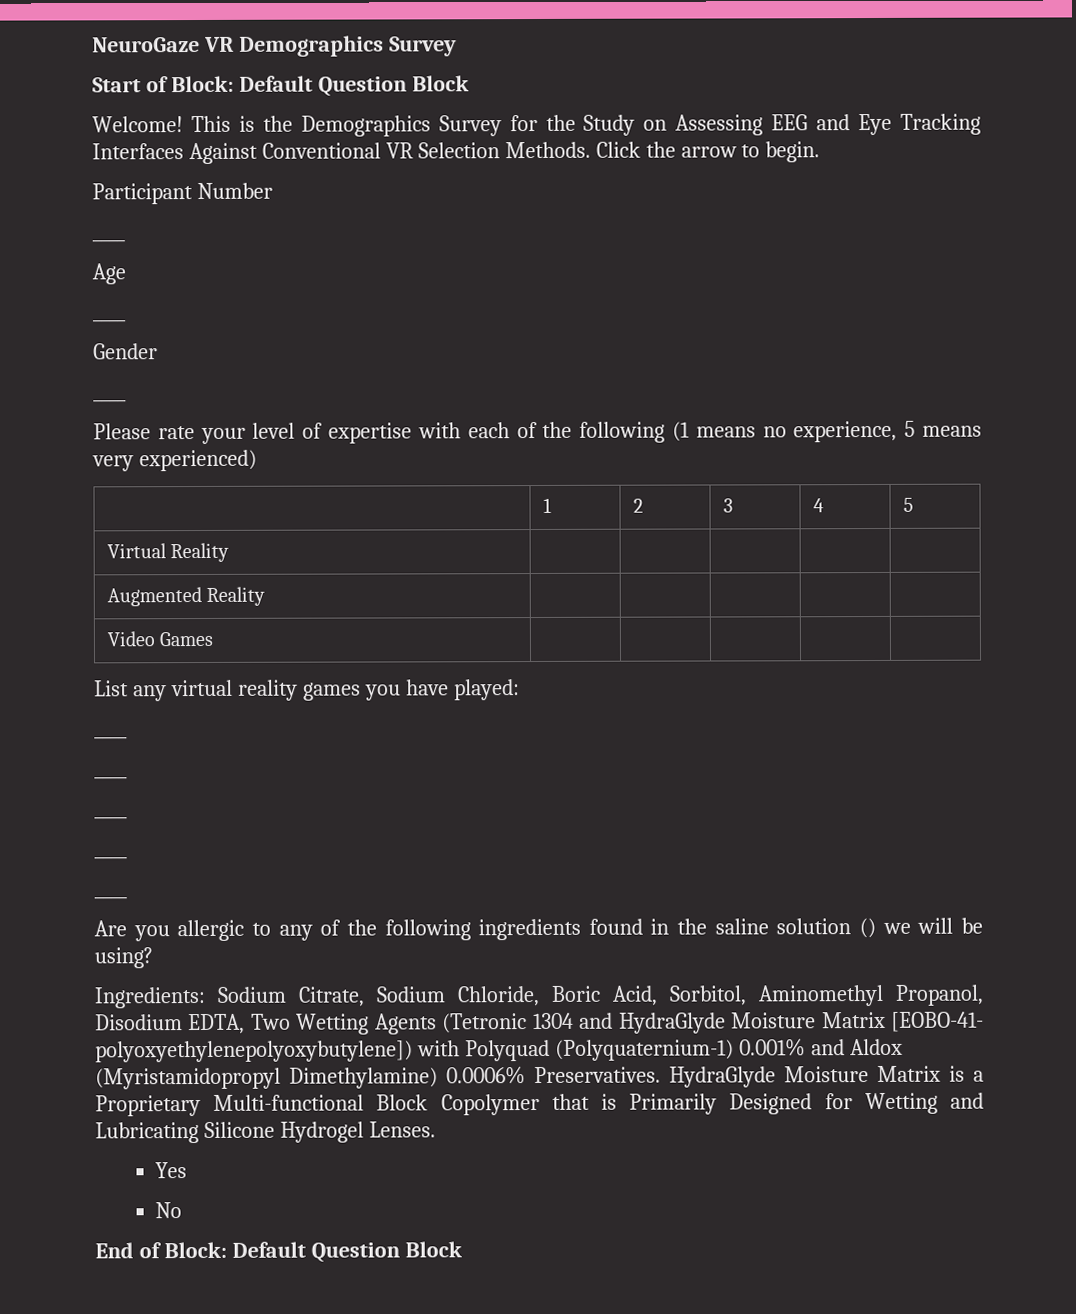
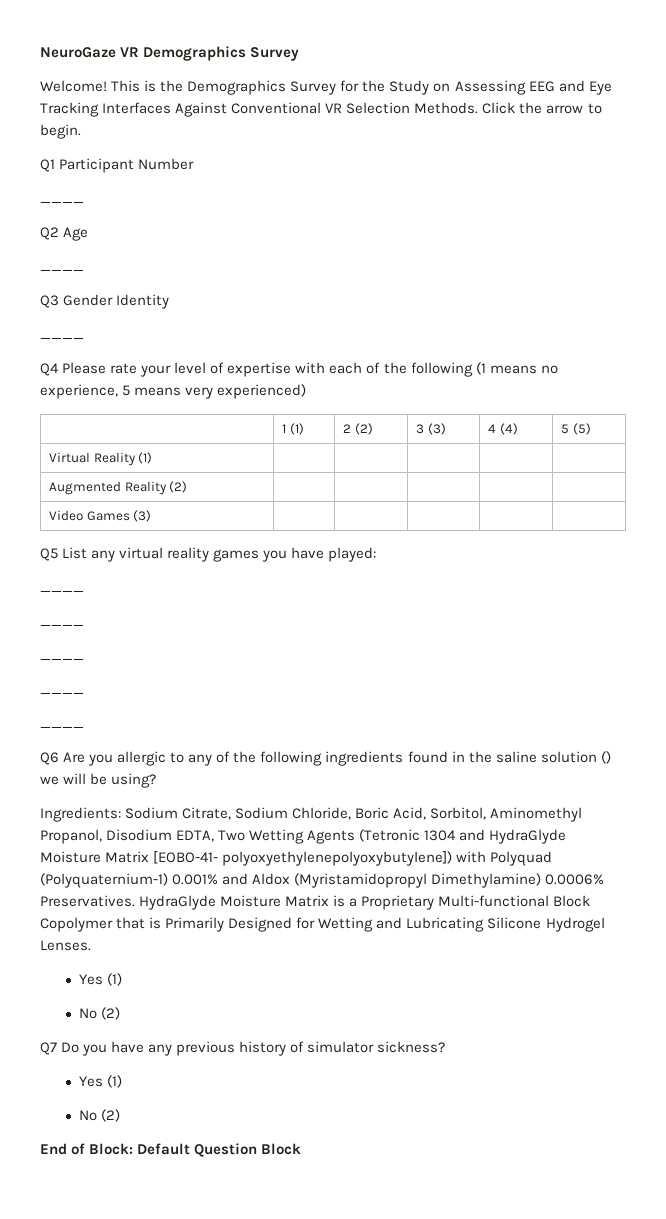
- Start of Block: Default Question Block
- Participant Number
+ Q1 Participant Number
- Age
+ Q2 Age
- Gender
+ Q3 Gender Identity
  ____
- Please rate your level of expertise with each of the following (1 means no experience, 5 means very experienced)
+ Q4 Please rate your level of expertise with each of the following (1 means no experience, 5 means very experienced)
- | 1 | 2 | 3 | 4 | 5
+ | 1 (1) | 2 (2) | 3 (3) | 4 (4) | 5 (5)
- Virtual Reality | | | | |
+ Virtual Reality (1) | | | | |
- Augmented Reality | | | | |
+ Augmented Reality (2) | | | | |
- Video Games | | | | |
- List any virtual reality games you have played:
+ Video Games (3) | | | | |
+ Q5 List any virtual reality games you have played:
- Are you allergic to any of the following ingredients found in the saline solution () we will be using?
+ Q6 Are you allergic to any of the following ingredients found in the saline solution () we will be using?
  HydraGlyde Moisture Matrix is a Proprietary Multi-functional Block Copolymer that is Primarily Designed for Wetting and Lubricating Silicone Hydrogel Lenses.
- Yes
- No
+ Yes (1)
+ No (2)
+ Q7 Do you have any previous history of simulator sickness?
+ Yes (1)
+ No (2)

